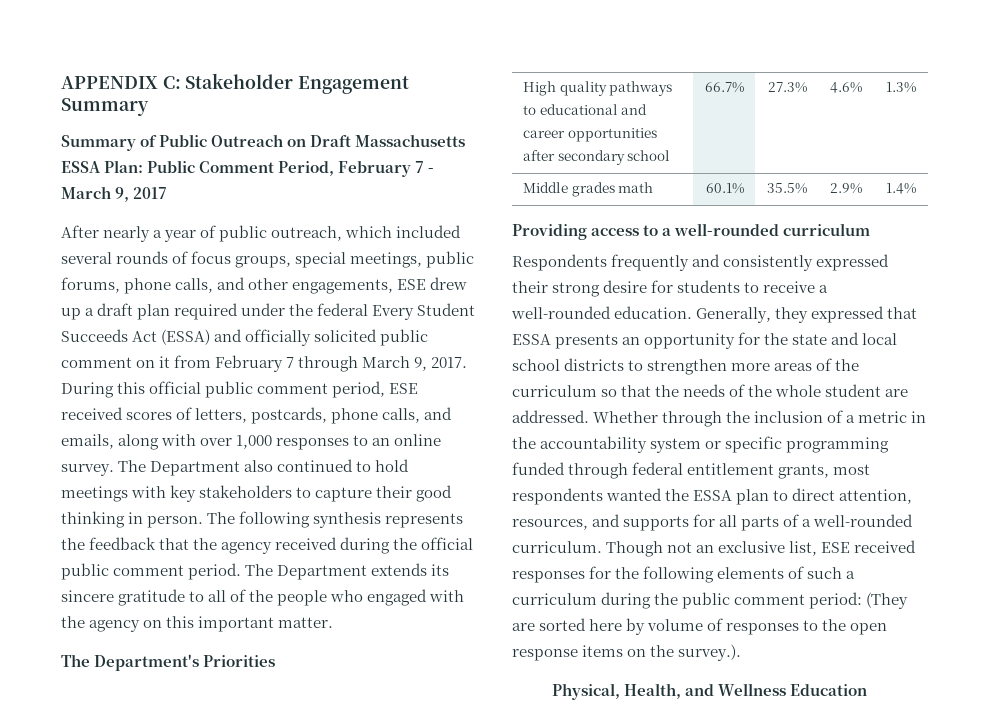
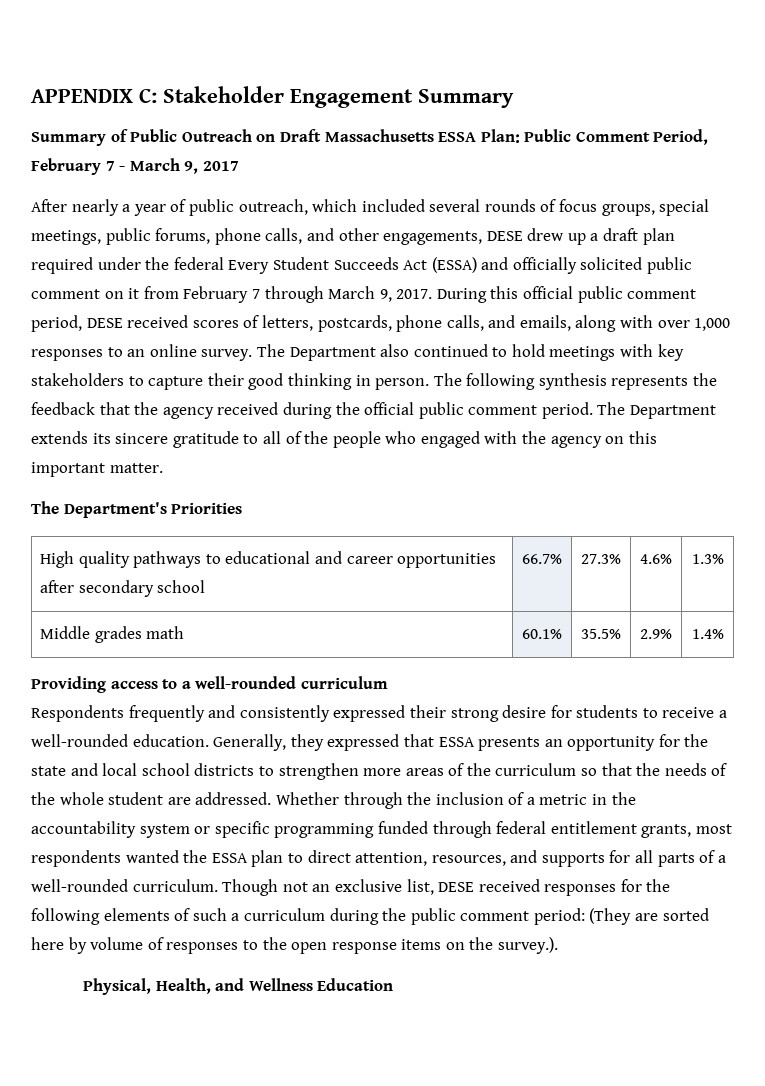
- After nearly a year of public outreach, which included several rounds of focus groups, special meetings, public forums, phone calls, and other engagements, ESE drew up a draft plan required under the federal Every Student Succeeds Act (ESSA) and officially solicited public comment on it from February 7 through March 9, 2017.
+ After nearly a year of public outreach, which included several rounds of focus groups, special meetings, public forums, phone calls, and other engagements, DESE drew up a draft plan required under the federal Every Student Succeeds Act (ESSA) and officially solicited public comment on it from February 7 through March 9, 2017.
- During this official public comment period, ESE received scores of letters, postcards, phone calls, and emails, along with over 1,000 responses to an online survey.
+ During this official public comment period, DESE received scores of letters, postcards, phone calls, and emails, along with over 1,000 responses to an online survey.
- Though not an exclusive list, ESE received responses for the following elements of such a curriculum during the public comment period: (They are sorted here by volume of responses to the open response items on the survey.).
+ Though not an exclusive list, DESE received responses for the following elements of such a curriculum during the public comment period: (They are sorted here by volume of responses to the open response items on the survey.).

